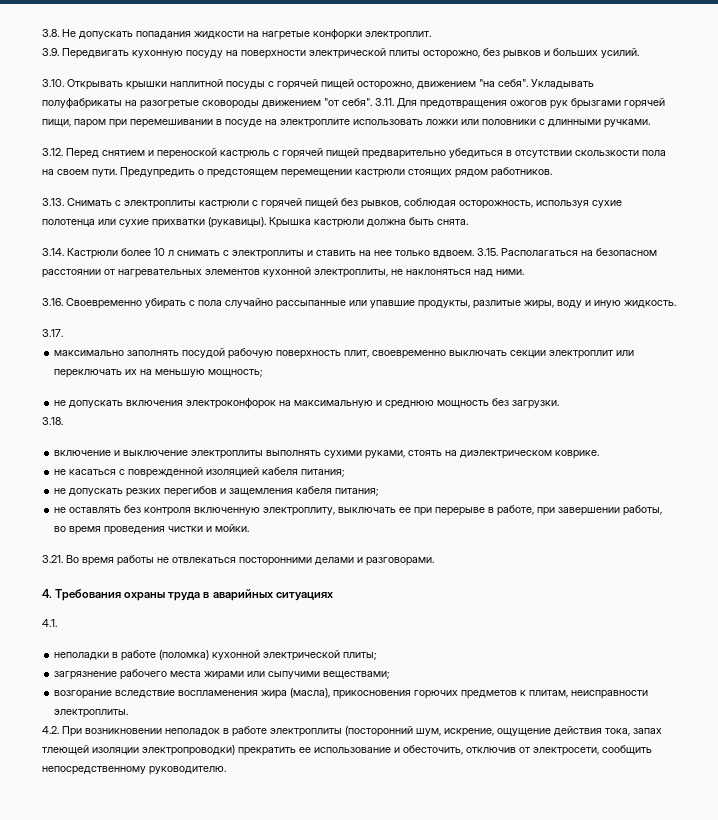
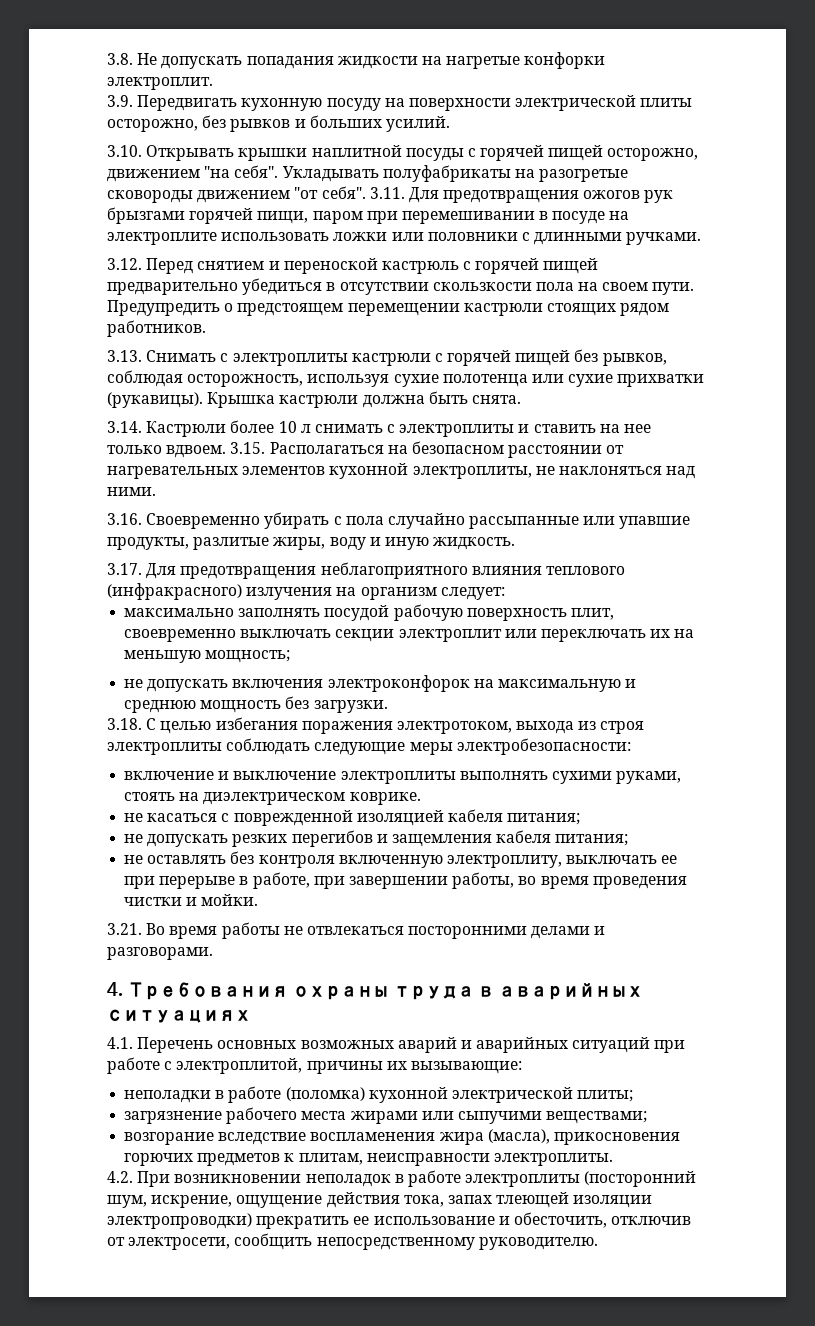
- 3.17.
+ 3.17. Для предотвращения неблагоприятного влияния теплового (инфракрасного) излучения на организм следует:
- 3.18.
+ 3.18. С целью избегания поражения электротоком, выхода из строя электроплиты соблюдать следующие меры электробезопасности:
- 4.1.
+ 4.1. Перечень основных возможных аварий и аварийных ситуаций при работе с электроплитой, причины их вызывающие:

